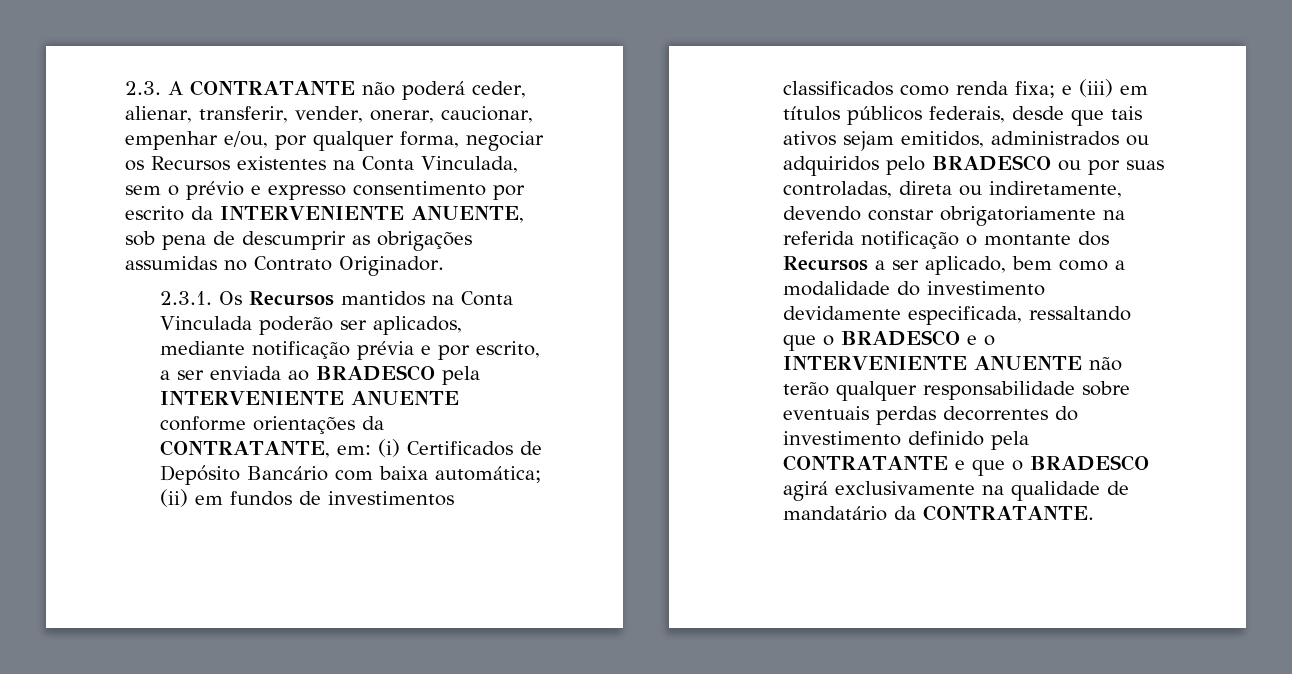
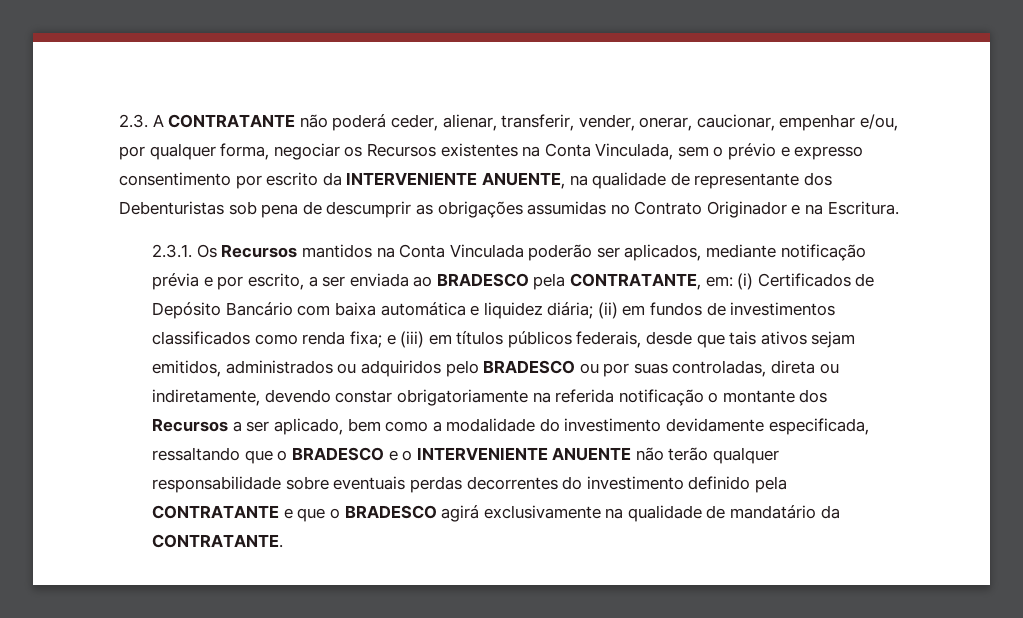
- 2.3. A CONTRATANTE não poderá ceder, alienar, transferir, vender, onerar, caucionar, empenhar e/ou, por qualquer forma, negociar os Recursos existentes na Conta Vinculada, sem o prévio e expresso consentimento por escrito da INTERVENIENTE ANUENTE, sob pena de descumprir as obrigações assumidas no Contrato Originador.
+ 2.3. A CONTRATANTE não poderá ceder, alienar, transferir, vender, onerar, caucionar, empenhar e/ou, por qualquer forma, negociar os Recursos existentes na Conta Vinculada, sem o prévio e expresso consentimento por escrito da INTERVENIENTE ANUENTE, na qualidade de representante dos Debenturistas sob pena de descumprir as obrigações assumidas no Contrato Originador e na Escritura.
- 2.3.1. Os Recursos mantidos na Conta Vinculada poderão ser aplicados, mediante notificação prévia e por escrito, a ser enviada ao BRADESCO pela INTERVENIENTE ANUENTE conforme orientações da CONTRATANTE, em:
+ 2.3.1. Os Recursos mantidos na Conta Vinculada poderão ser aplicados, mediante notificação prévia e por escrito, a ser enviada ao BRADESCO pela CONTRATANTE, em:
- (i) Certificados de Depósito Bancário com baixa automática;
+ (i) Certificados de Depósito Bancário com baixa automática e liquidez diária;

